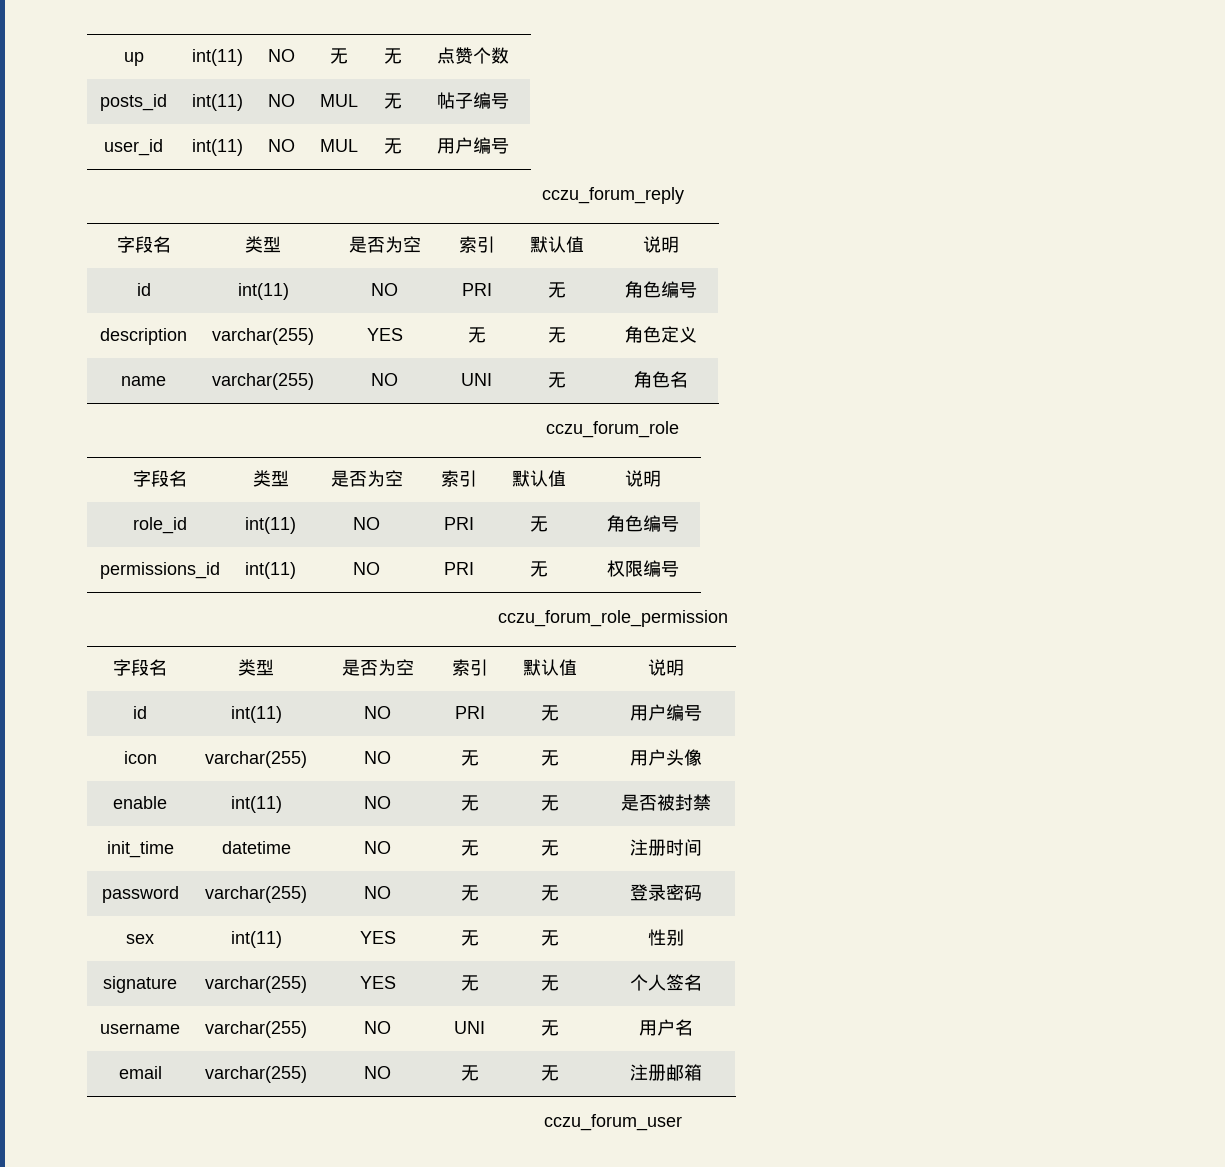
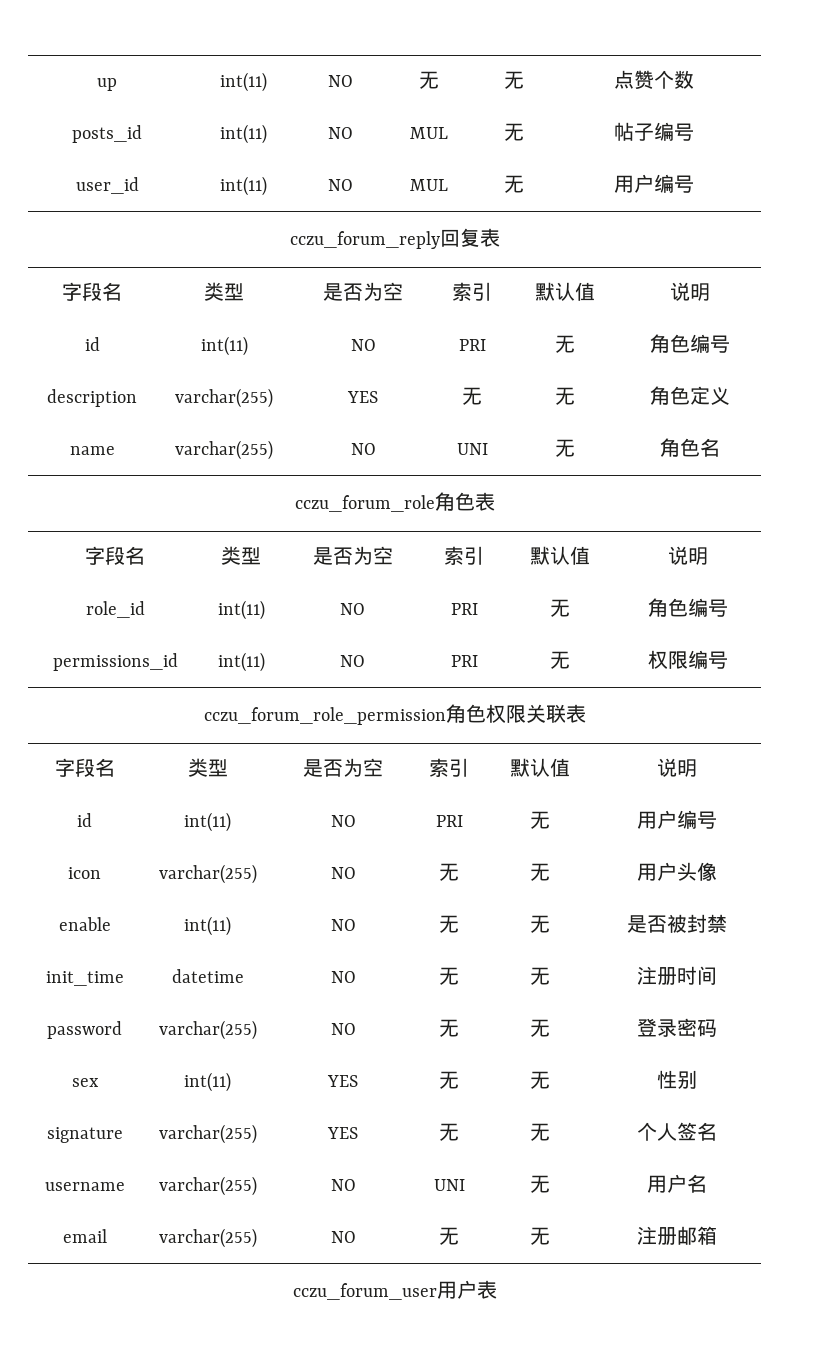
- cczu_forum_reply
+ cczu_forum_reply回复表
- cczu_forum_role
+ cczu_forum_role角色表
- cczu_forum_role_permission
+ cczu_forum_role_permission角色权限关联表
- cczu_forum_user
+ cczu_forum_user用户表

